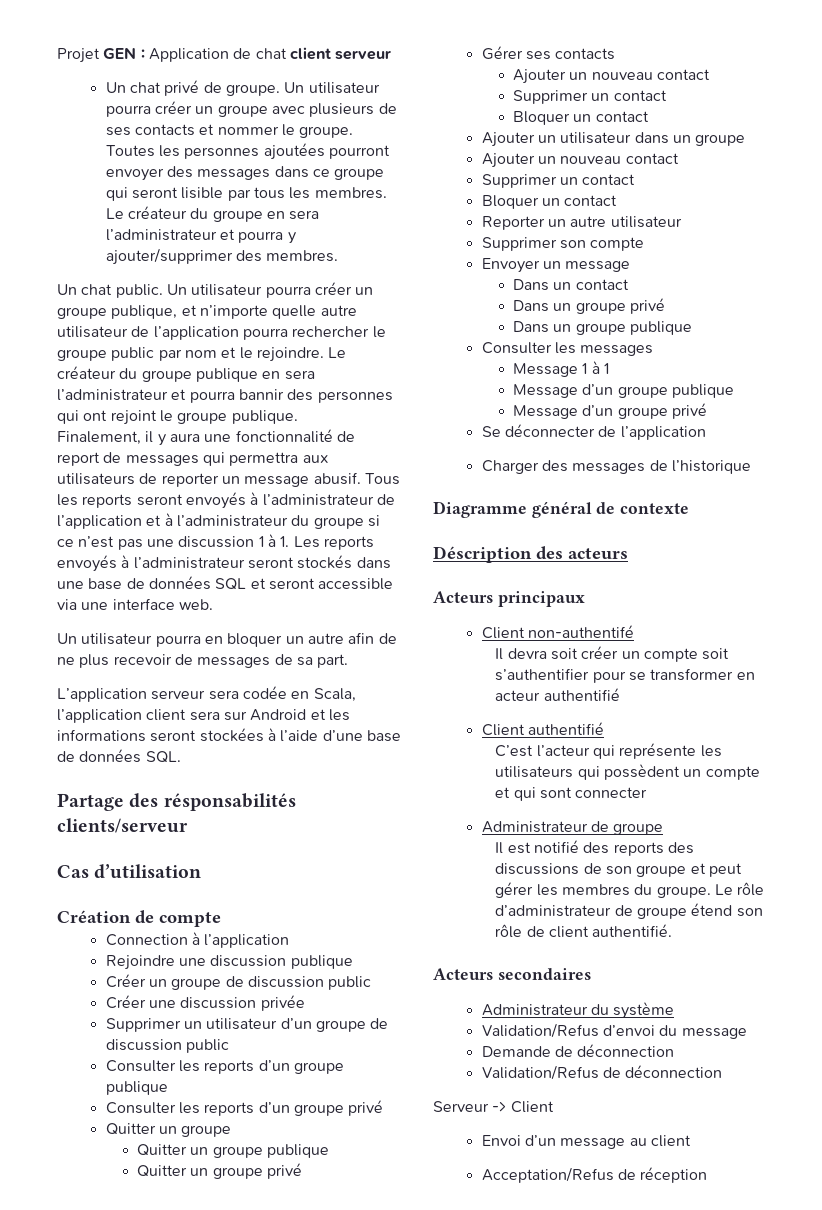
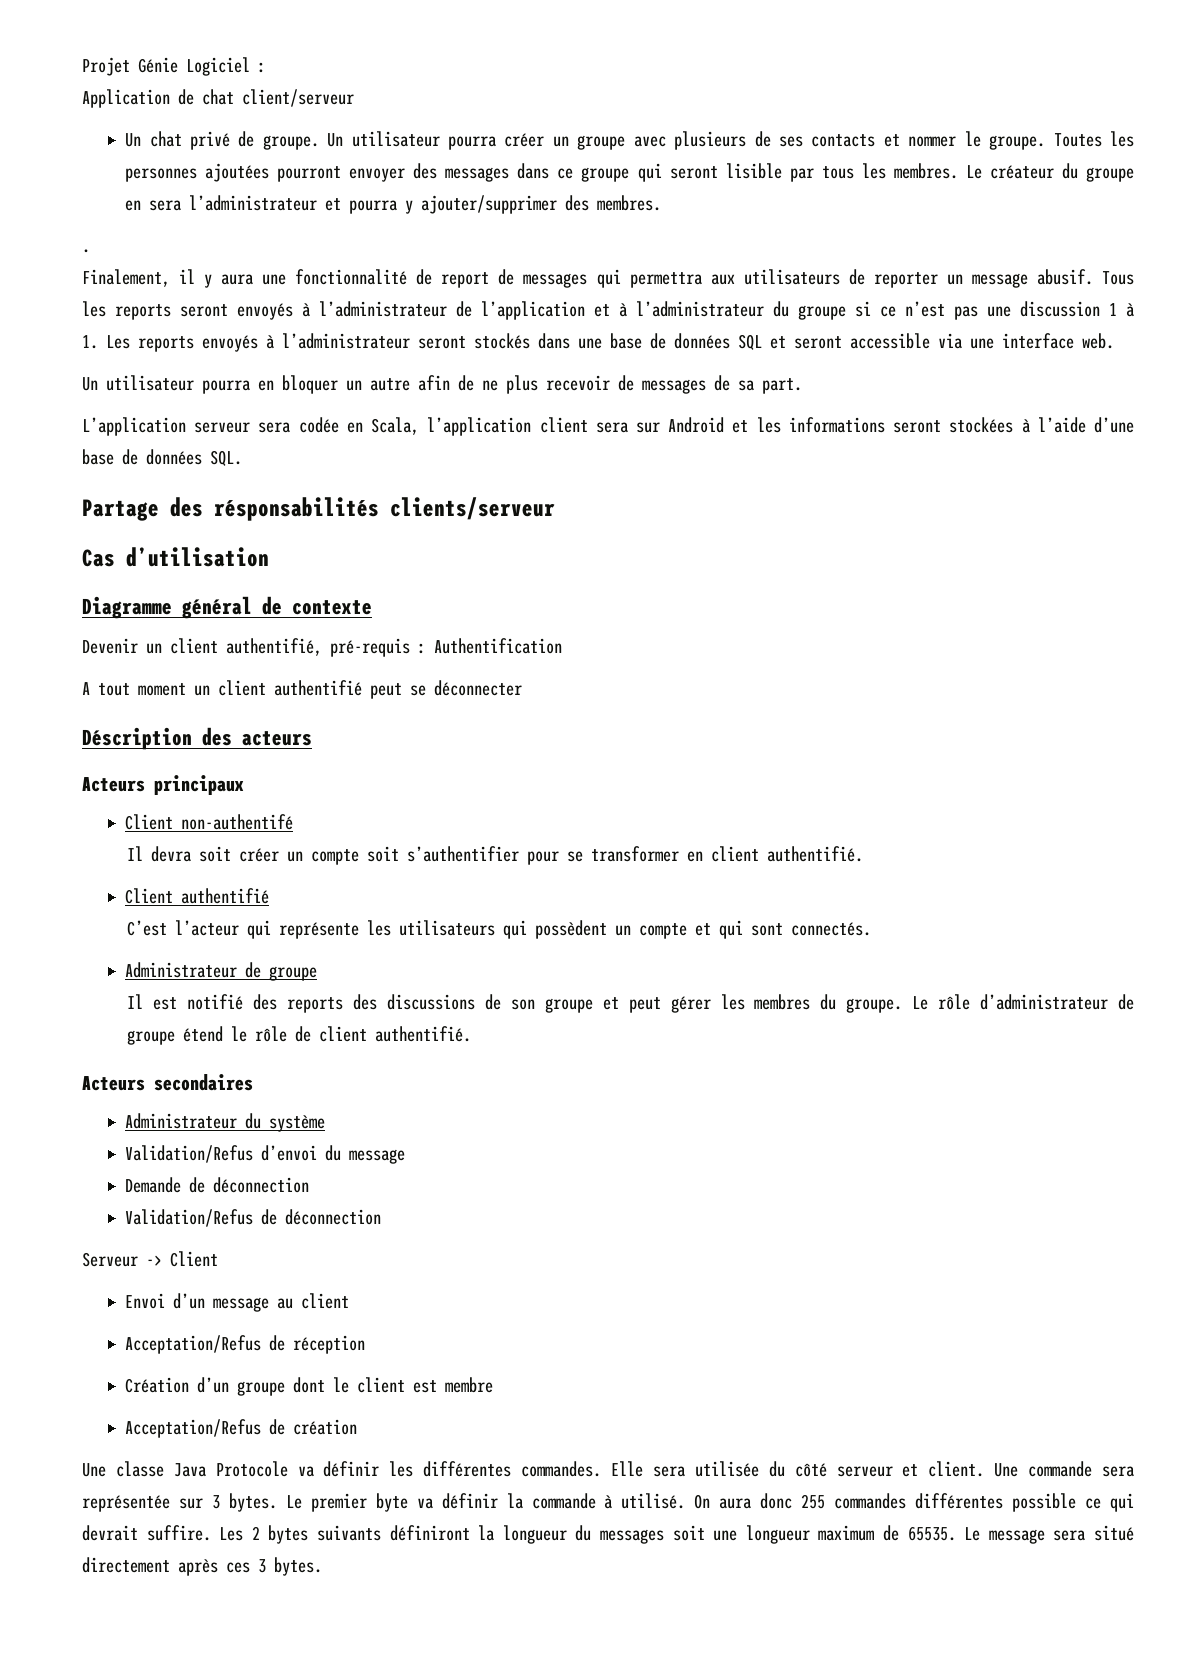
- Projet GEN : Application de chat client serveur
+ Projet Génie Logiciel :
+ Application de chat client/serveur
- Un chat public. Un utilisateur pourra créer un groupe publique, et n’importe quelle autre utilisateur de l’application pourra rechercher le groupe public par nom et le rejoindre. Le créateur du groupe publique en sera l’administrateur et pourra bannir des personnes qui ont rejoint le groupe publique.
+ .
- Création de compte
- Connection à l’application
- Rejoindre une discussion publique
- Créer un groupe de discussion public
- Créer une discussion privée
- Supprimer un utilisateur d’un groupe de discussion public
- Consulter les reports d’un groupe publique
- Consulter les reports d’un groupe privé
- Quitter un groupe
- Quitter un groupe publique
- Quitter un groupe privé
- Gérer ses contacts
- Ajouter un nouveau contact
- Supprimer un contact
- Bloquer un contact
- Ajouter un utilisateur dans un groupe
- Ajouter un nouveau contact
- Supprimer un contact
- Bloquer un contact
- Reporter un autre utilisateur
- Supprimer son compte
- Envoyer un message
- Dans un contact
- Dans un groupe privé
- Dans un groupe publique
- Consulter les messages
- Message 1 à 1
- Message d’un groupe publique
- Message d’un groupe privé
- Se déconnecter de l’application
- Charger des messages de l’historique
  Diagramme général de contexte
+ Devenir un client authentifié, pré-requis : Authentification
+ A tout moment un client authentifié peut se déconnecter
- Il devra soit créer un compte soit s’authentifier pour se transformer en acteur authentifié
+ Il devra soit créer un compte soit s’authentifier pour se transformer en client authentifié.
- C’est l’acteur qui représente les utilisateurs qui possèdent un compte et qui sont connecter
+ C’est l’acteur qui représente les utilisateurs qui possèdent un compte et qui sont connectés.
- Le rôle d’administrateur de groupe étend son rôle de client authentifié.
+ Le rôle d’administrateur de groupe étend le rôle de client authentifié.
+ Création d’un groupe dont le client est membre
+ Acceptation/Refus de création
+ Une classe Java Protocole va définir les différentes commandes. Elle sera utilisée du côté serveur et client. Une commande sera représentée sur 3 bytes. Le premier byte va définir la commande à utilisé. On aura donc 255 commandes différentes possible ce qui devrait suffire. Les 2 bytes suivants définiront la longueur du messages soit une longueur maximum de 65535. Le message sera situé directement après ces 3 bytes.

